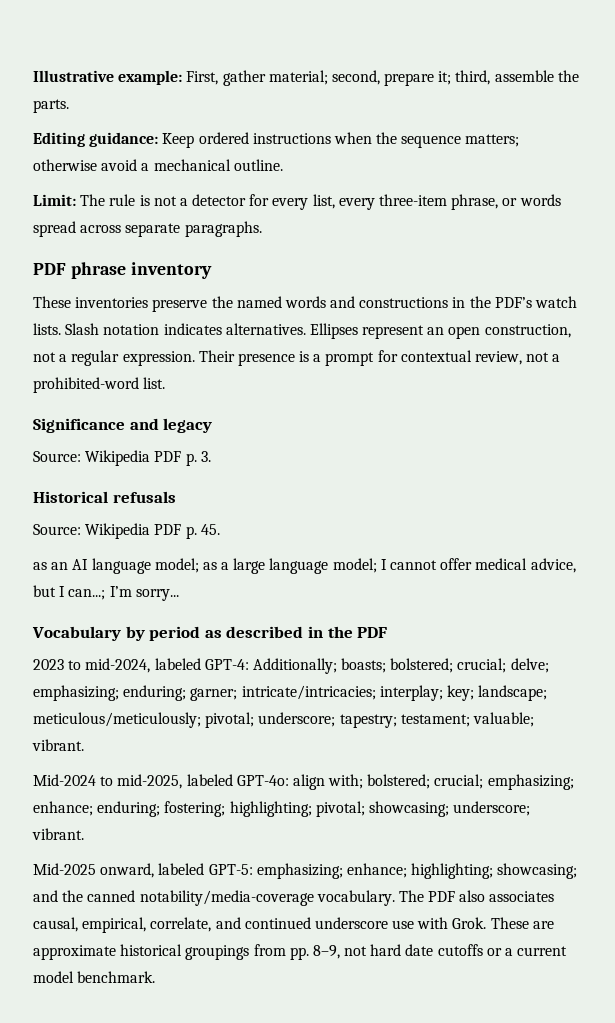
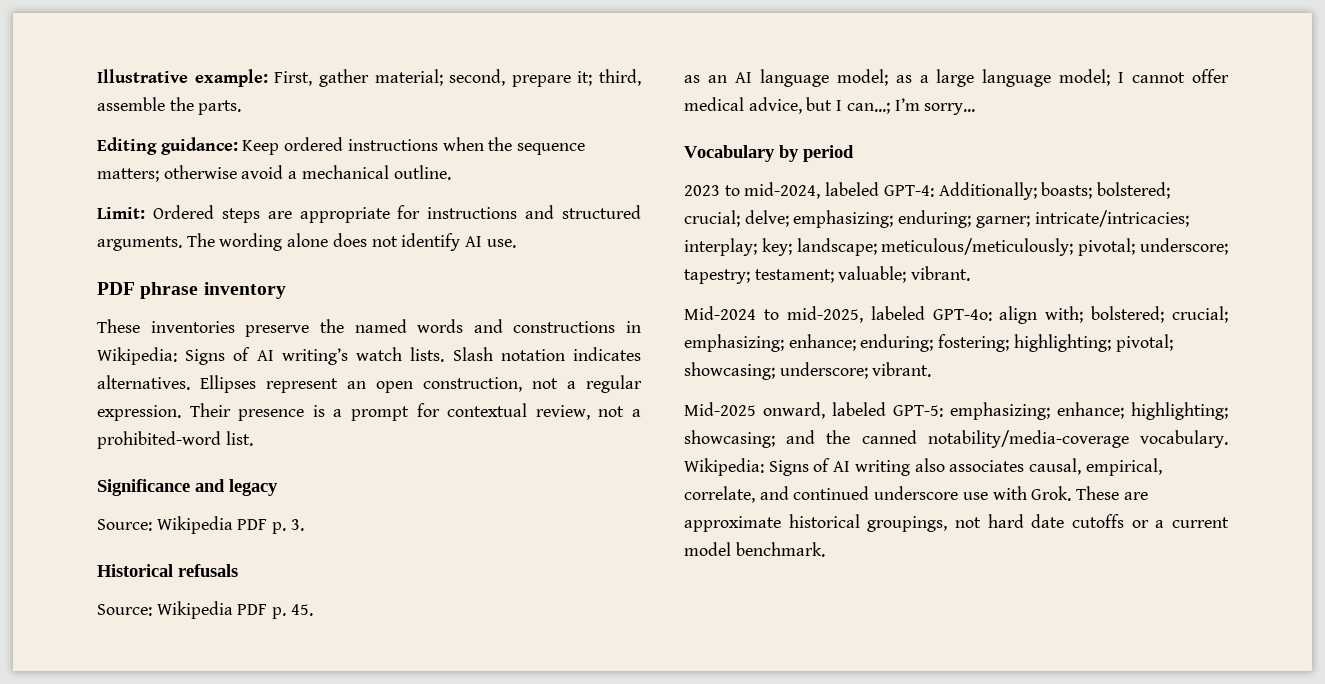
- Limit: The rule is not a detector for every list, every three-item phrase, or words spread across separate paragraphs.
+ Limit: Ordered steps are appropriate for instructions and structured arguments. The wording alone does not identify AI use.
- These inventories preserve the named words and constructions in the PDF’s watch lists.
+ These inventories preserve the named words and constructions in Wikipedia: Signs of AI writing’s watch lists.
- Vocabulary by period as described in the PDF
+ Vocabulary by period
- The PDF also associates causal, empirical, correlate, and continued underscore use with Grok.
+ Wikipedia: Signs of AI writing also associates causal, empirical, correlate, and continued underscore use with Grok.
- These are approximate historical groupings from pp. 8–9, not hard date cutoffs or a current model benchmark.
+ These are approximate historical groupings, not hard date cutoffs or a current model benchmark.

